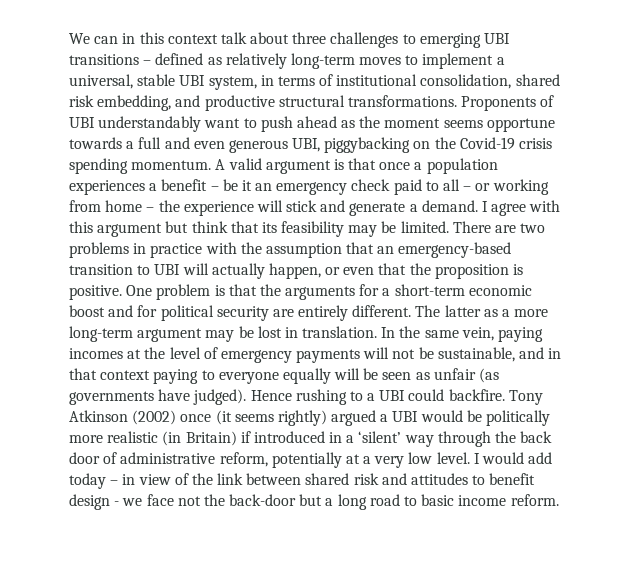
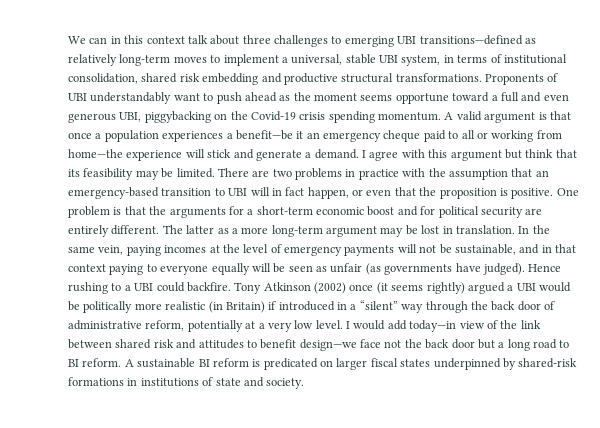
- We can in this context talk about three challenges to emerging UBI transitions – defined as relatively long-term moves to implement a universal, stable UBI system, in terms of institutional consolidation, shared risk embedding, and productive structural transformations.
+ We can in this context talk about three challenges to emerging UBI transitions—defined as relatively long-term moves to implement a universal, stable UBI system, in terms of institutional consolidation, shared risk embedding and productive structural transformations.
- Proponents of UBI understandably want to push ahead as the moment seems opportune towards a full and even generous UBI, piggybacking on the Covid-19 crisis spending momentum.
+ Proponents of UBI understandably want to push ahead as the moment seems opportune toward a full and even generous UBI, piggybacking on the Covid-19 crisis spending momentum.
- A valid argument is that once a population experiences a benefit – be it an emergency check paid to all – or working from home – the experience will stick and generate a demand.
+ A valid argument is that once a population experiences a benefit—be it an emergency cheque paid to all or working from home—the experience will stick and generate a demand.
- There are two problems in practice with the assumption that an emergency-based transition to UBI will actually happen, or even that the proposition is positive.
+ There are two problems in practice with the assumption that an emergency-based transition to UBI will in fact happen, or even that the proposition is positive.
- Tony Atkinson (2002) once (it seems rightly) argued a UBI would be politically more realistic (in Britain) if introduced in a ‘silent’ way through the back door of administrative reform, potentially at a very low level.
+ Tony Atkinson (2002) once (it seems rightly) argued a UBI would be politically more realistic (in Britain) if introduced in a “silent” way through the back door of administrative reform, potentially at a very low level.
- I would add today – in view of the link between shared risk and attitudes to benefit design - we face not the back-door but a long road to basic income reform.
+ I would add today—in view of the link between shared risk and attitudes to benefit design—we face not the back door but a long road to BI reform. A sustainable BI reform is predicated on larger fiscal states underpinned by shared-risk formations in institutions of state and society.

